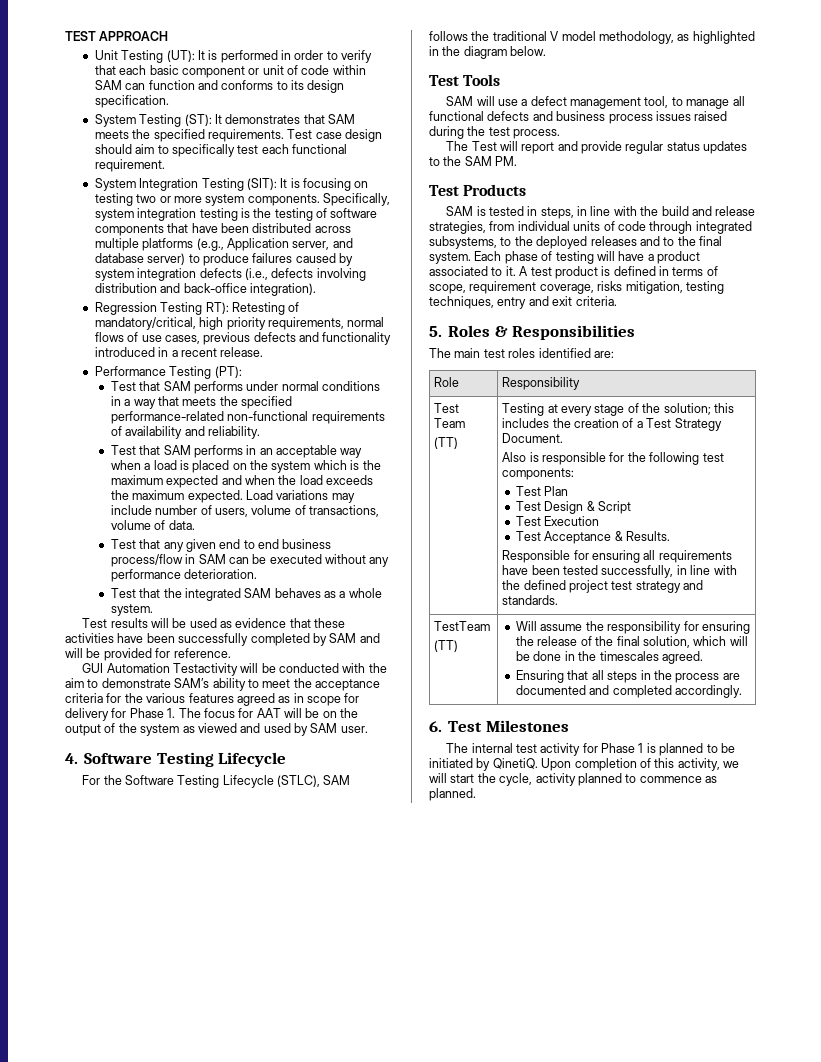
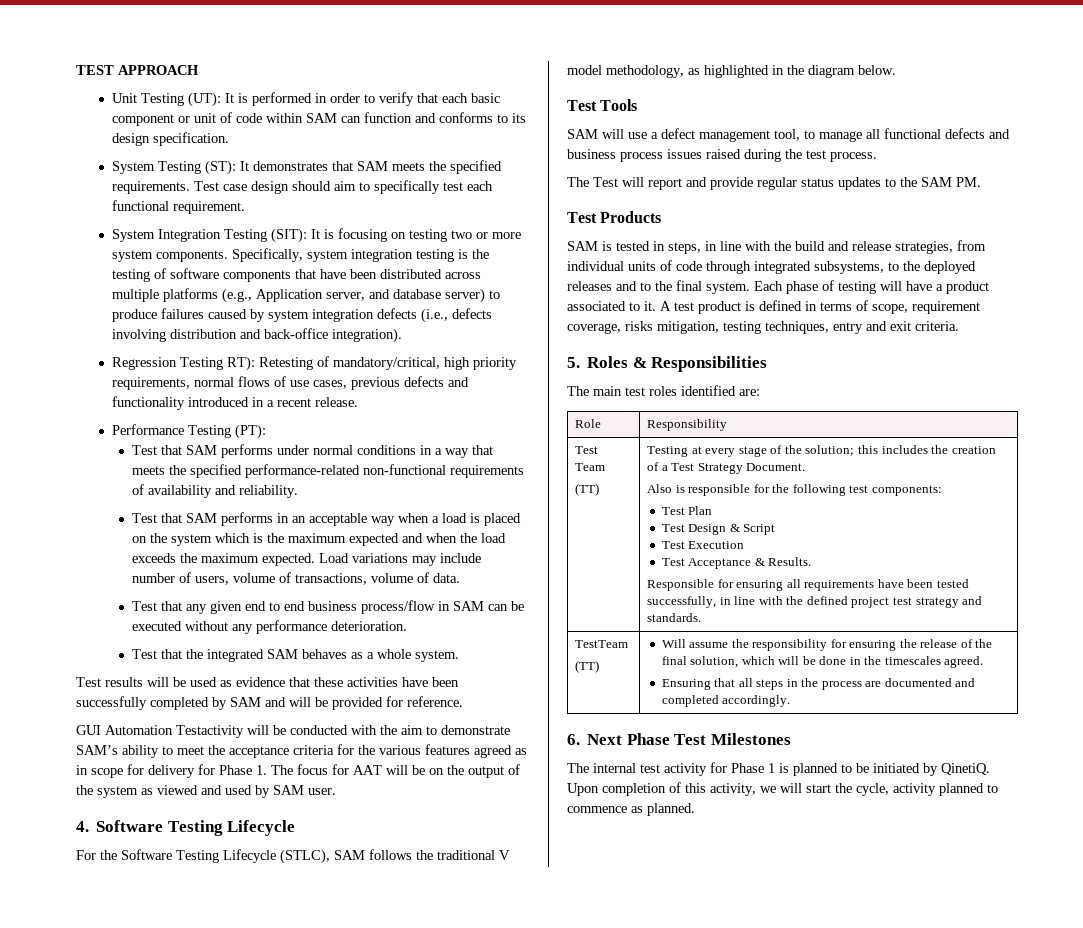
- 6. Test Milestones
+ 6. Next Phase Test Milestones

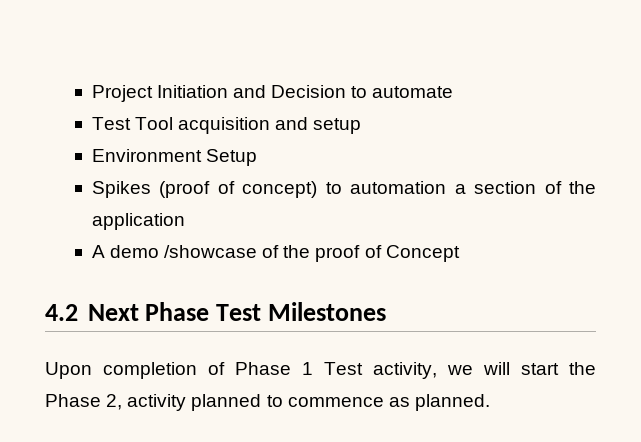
- TEST APPROACH
- Unit Testing (UT): It is performed in order to verify that each basic component or unit of code within SAM can function and conforms to its design specification.
- System Testing (ST): It demonstrates that SAM meets the specified requirements. Test case design should aim to specifically test each functional requirement.
- System Integration Testing (SIT): It is focusing on testing two or more system components. Specifically, system integration testing is the testing of software components that have been distributed across multiple platforms (e.g., Application server, and database server) to produce failures caused by system integration defects (i.e., defects involving distribution and back-office integration).
- Regression Testing RT): Retesting of mandatory/critical, high priority requirements, normal flows of use cases, previous defects and functionality introduced in a recent release.
- Performance Testing (PT):
- Test that SAM performs under normal conditions in a way that meets the specified performance-related non-functional requirements of availability and reliability.
- Test that SAM performs in an acceptable way when a load is placed on the system which is the maximum expected and when the load exceeds the maximum expected. Load variations may include number of users, volume of transactions, volume of data.
- Test that any given end to end business process/flow in SAM can be executed without any performance deterioration.
- Test that the integrated SAM behaves as a whole system.
- Test results will be used as evidence that these activities have been successfully completed by SAM and will be provided for reference.
- GUI Automation Testactivity will be conducted with the aim to demonstrate SAM’s ability to meet the acceptance criteria for the various features agreed as in scope for delivery for Phase 1. The focus for AAT will be on the output of the system as viewed and used by SAM user.
- 4. Software Testing Lifecycle
- For the Software Testing Lifecycle (STLC), SAM follows the traditional V model methodology, as highlighted in the diagram below.
- Test Tools
- SAM will use a defect management tool, to manage all functional defects and business process issues raised during the test process.
- The Test will report and provide regular status updates to the SAM PM.
- Test Products
- SAM is tested in steps, in line with the build and release strategies, from individual units of code through integrated subsystems, to the deployed releases and to the final system. Each phase of testing will have a product associated to it. A test product is defined in terms of scope, requirement coverage, risks mitigation, testing techniques, entry and exit criteria.
- 5. Roles & Responsibilities
- The main test roles identified are:
- Role | Responsibility
- Test Team
- (TT) | Testing at every stage of the solution; this includes the creation of a Test Strategy Document.
- Also is responsible for the following test components:
- Test Plan
- Test Design & Script
- Test Execution
- Test Acceptance & Results.
- Responsible for ensuring all requirements have been tested successfully, in line with the defined project test strategy and standards.
- TestTeam
- (TT) | Will assume the responsibility for ensuring the release of the final solution, which will be done in the timescales agreed.
- Ensuring that all steps in the process are documented and completed accordingly.
- 6. Next Phase Test Milestones
- The internal test activity for Phase 1 is planned to be initiated by QinetiQ. Upon completion of this activity, we will start the cycle, activity planned to commence as planned.
+ Project Initiation and Decision to automate
+ Test Tool acquisition and setup
+ Environment Setup
+ Spikes (proof of concept) to automation a section of the application
+ A demo /showcase of the proof of Concept
+ 4.2 Next Phase Test Milestones
+ Upon completion of Phase 1 Test activity, we will start the Phase 2, activity planned to commence as planned.

